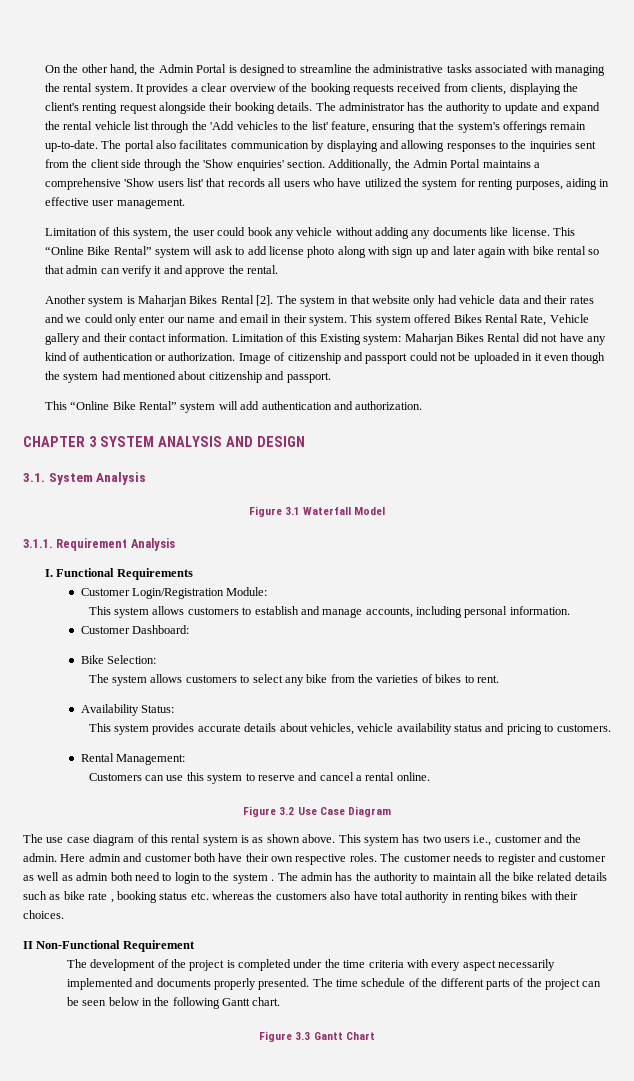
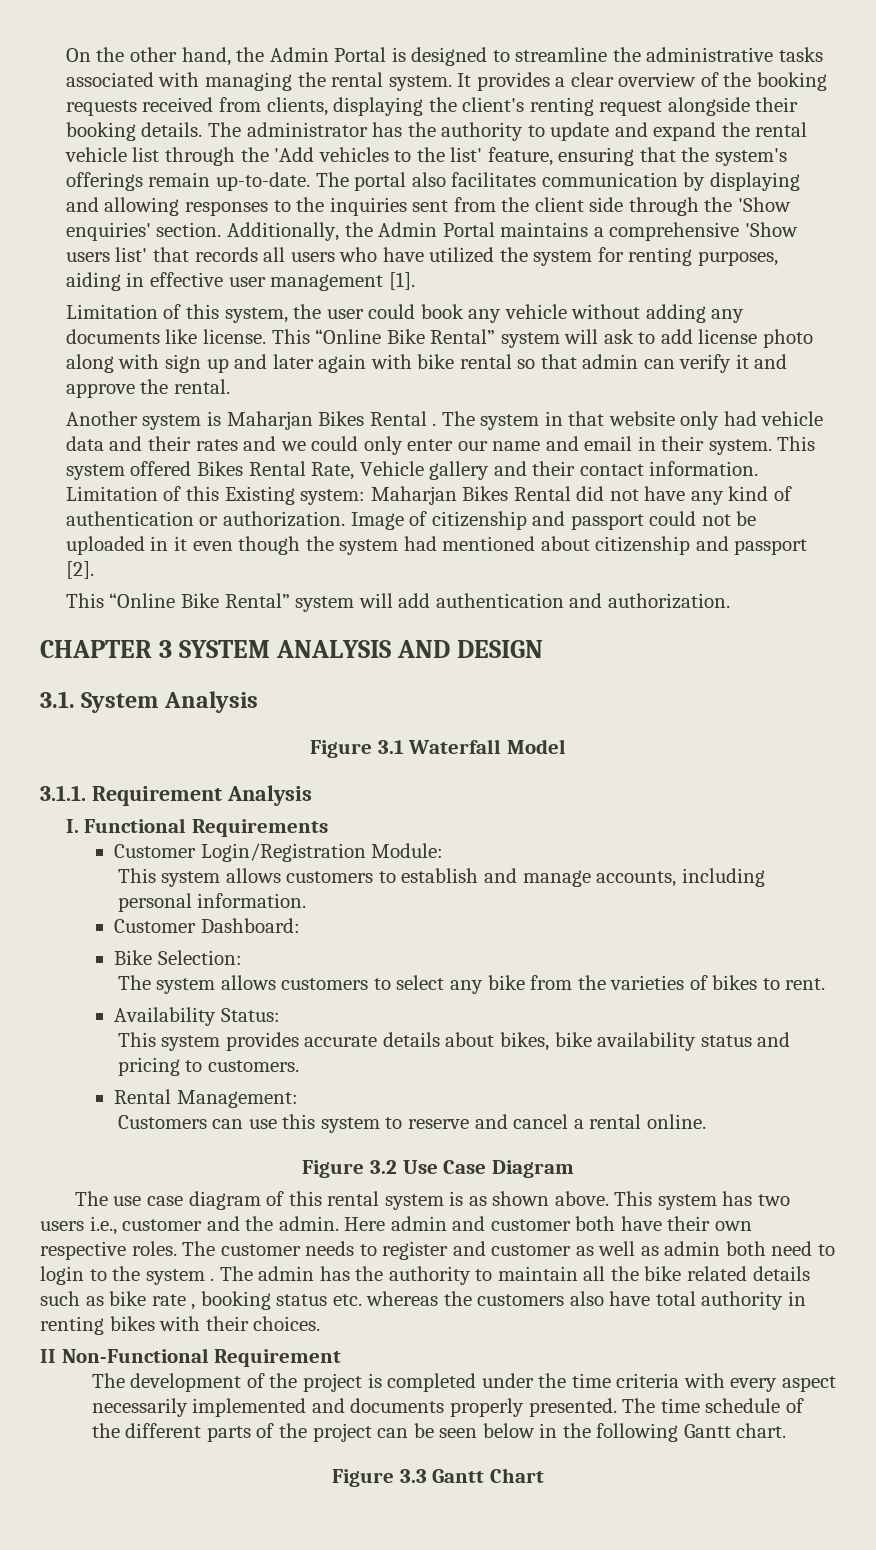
- Additionally, the Admin Portal maintains a comprehensive 'Show users list' that records all users who have utilized the system for renting purposes, aiding in effective user management.
+ Additionally, the Admin Portal maintains a comprehensive 'Show users list' that records all users who have utilized the system for renting purposes, aiding in effective user management [1].
- Another system is Maharjan Bikes Rental [2].
+ Another system is Maharjan Bikes Rental .
- Image of citizenship and passport could not be uploaded in it even though the system had mentioned about citizenship and passport.
+ Image of citizenship and passport could not be uploaded in it even though the system had mentioned about citizenship and passport [2].
- This system provides accurate details about vehicles, vehicle availability status and pricing to customers.
+ This system provides accurate details about bikes, bike availability status and pricing to customers.

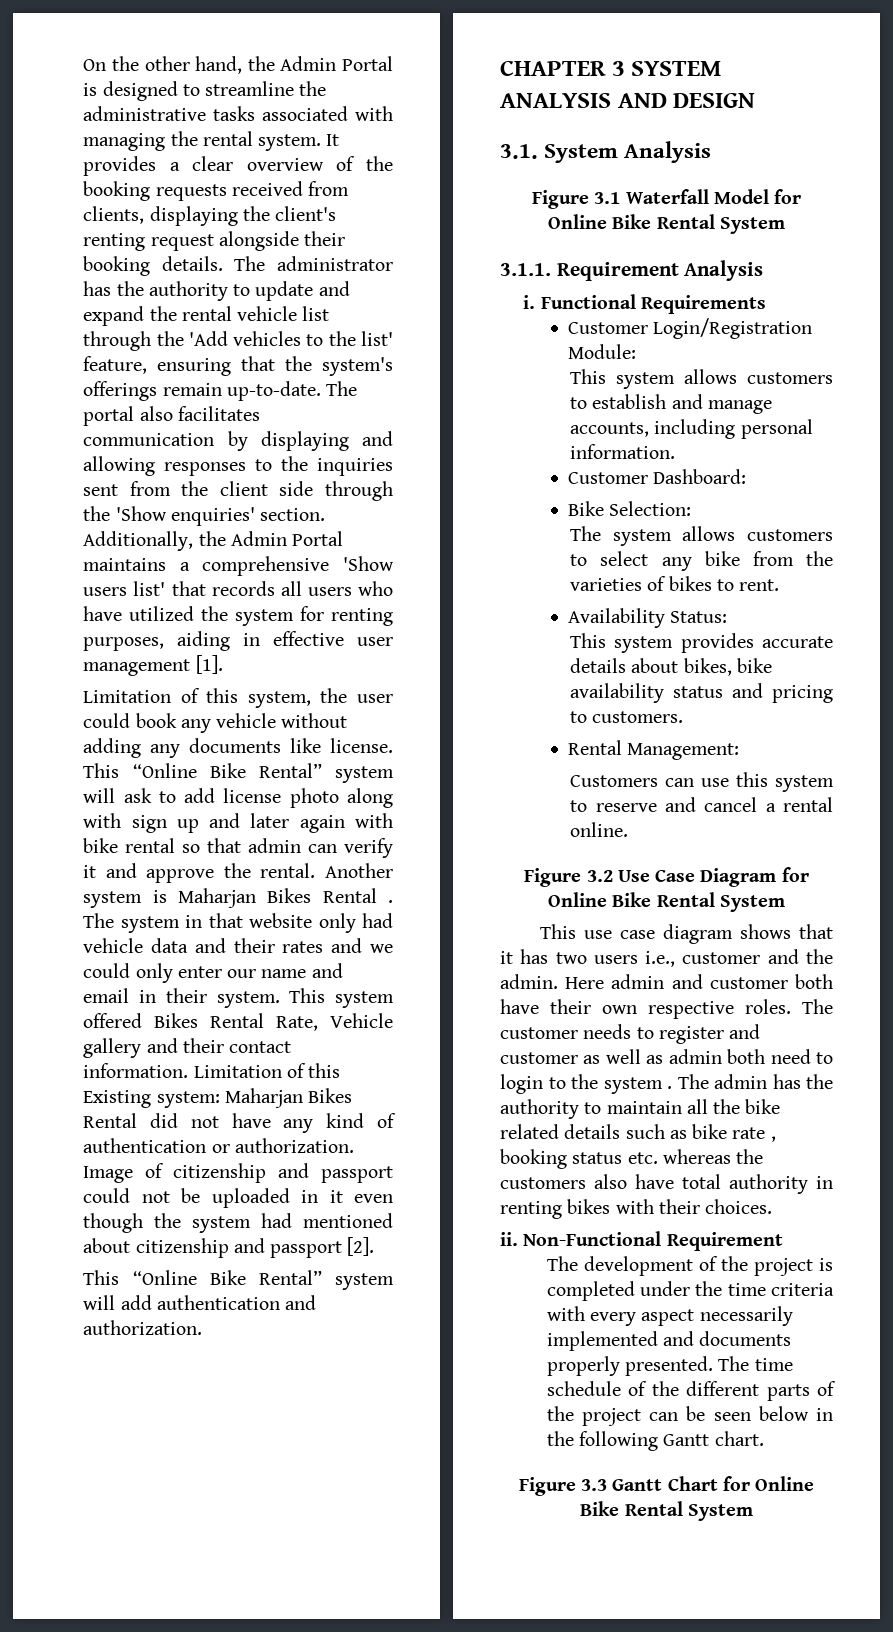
- This “Online Bike Rental” system will ask to add license photo along with sign up and later again with bike rental so that admin can verify it and approve the rental.
- Another system is Maharjan Bikes Rental .
+ This “Online Bike Rental” system will ask to add license photo along with sign up and later again with bike rental so that admin can verify it and approve the rental. Another system is Maharjan Bikes Rental .
- Figure 3.1 Waterfall Model
+ Figure 3.1 Waterfall Model for Online Bike Rental System
- I. Functional Requirements
+ i. Functional Requirements
- Figure 3.2 Use Case Diagram
- The use case diagram of this rental system is as shown above. This system has two users i.e., customer and the admin.
+ Figure 3.2 Use Case Diagram for Online Bike Rental System
+ This use case diagram shows that it has two users i.e., customer and the admin.
- II Non-Functional Requirement
+ ii. Non-Functional Requirement
- Figure 3.3 Gantt Chart
+ Figure 3.3 Gantt Chart for Online Bike Rental System

